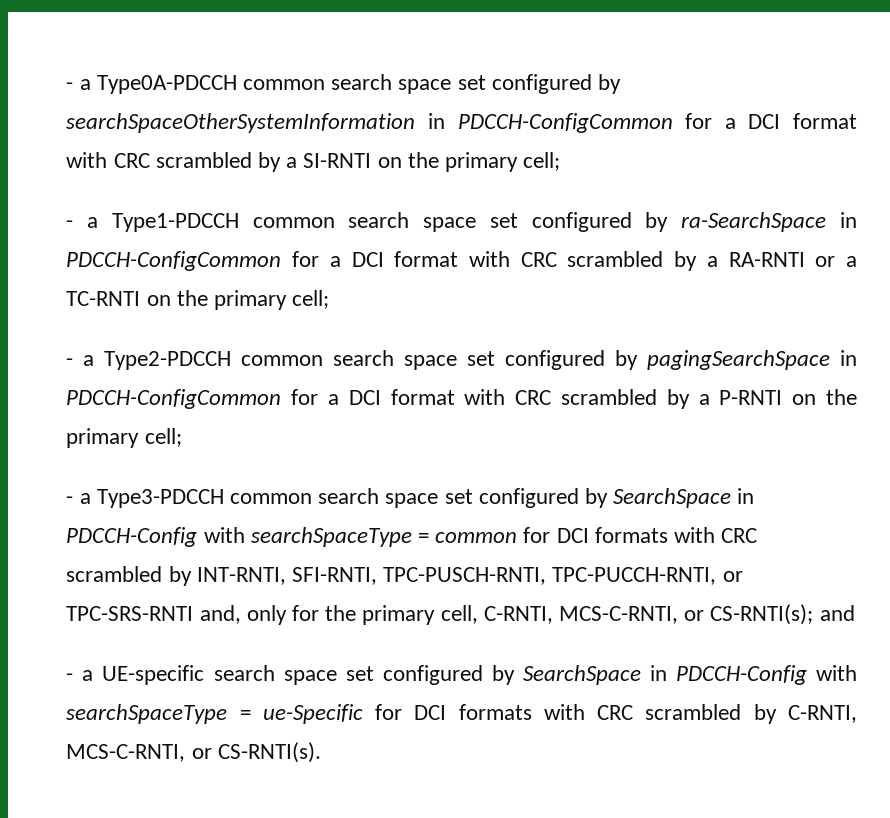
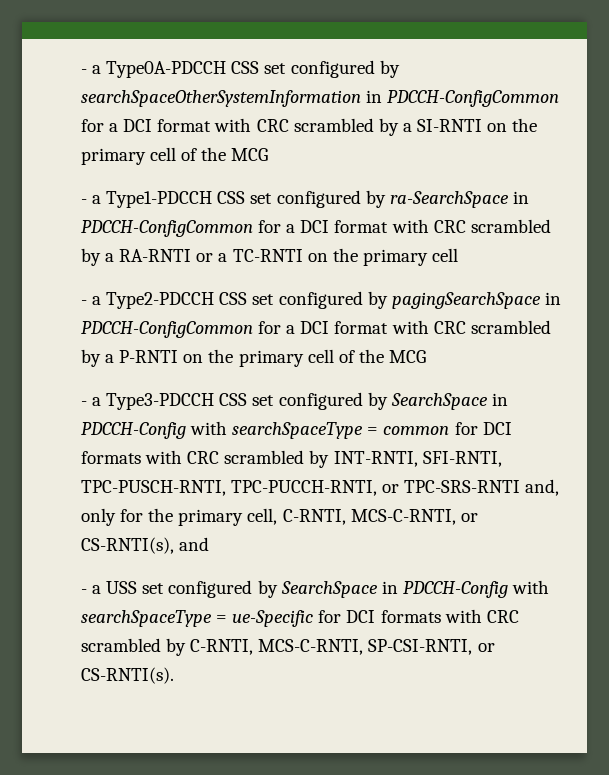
- - a Type0A-PDCCH common search space set configured by searchSpaceOtherSystemInformation in PDCCH-ConfigCommon for a DCI format with CRC scrambled by a SI-RNTI on the primary cell;
+ - a Type0A-PDCCH CSS set configured by searchSpaceOtherSystemInformation in PDCCH-ConfigCommon for a DCI format with CRC scrambled by a SI-RNTI on the primary cell of the MCG
- - a Type1-PDCCH common search space set configured by ra-SearchSpace in PDCCH-ConfigCommon for a DCI format with CRC scrambled by a RA-RNTI or a TC-RNTI on the primary cell;
+ - a Type1-PDCCH CSS set configured by ra-SearchSpace in PDCCH-ConfigCommon for a DCI format with CRC scrambled by a RA-RNTI or a TC-RNTI on the primary cell
- - a Type2-PDCCH common search space set configured by pagingSearchSpace in PDCCH-ConfigCommon for a DCI format with CRC scrambled by a P-RNTI on the primary cell;
+ - a Type2-PDCCH CSS set configured by pagingSearchSpace in PDCCH-ConfigCommon for a DCI format with CRC scrambled by a P-RNTI on the primary cell of the MCG
- - a Type3-PDCCH common search space set configured by SearchSpace in PDCCH-Config with searchSpaceType = common for DCI formats with CRC scrambled by INT-RNTI, SFI-RNTI, TPC-PUSCH-RNTI, TPC-PUCCH-RNTI, or TPC-SRS-RNTI and, only for the primary cell, C-RNTI, MCS-C-RNTI, or CS-RNTI(s); and
+ - a Type3-PDCCH CSS set configured by SearchSpace in PDCCH-Config with searchSpaceType = common for DCI formats with CRC scrambled by INT-RNTI, SFI-RNTI, TPC-PUSCH-RNTI, TPC-PUCCH-RNTI, or TPC-SRS-RNTI and, only for the primary cell, C-RNTI, MCS-C-RNTI, or CS-RNTI(s), and
- - a UE-specific search space set configured by SearchSpace in PDCCH-Config with searchSpaceType = ue-Specific for DCI formats with CRC scrambled by C-RNTI, MCS-C-RNTI, or CS-RNTI(s).
+ - a USS set configured by SearchSpace in PDCCH-Config with searchSpaceType = ue-Specific for DCI formats with CRC scrambled by C-RNTI, MCS-C-RNTI, SP-CSI-RNTI, or CS-RNTI(s).

